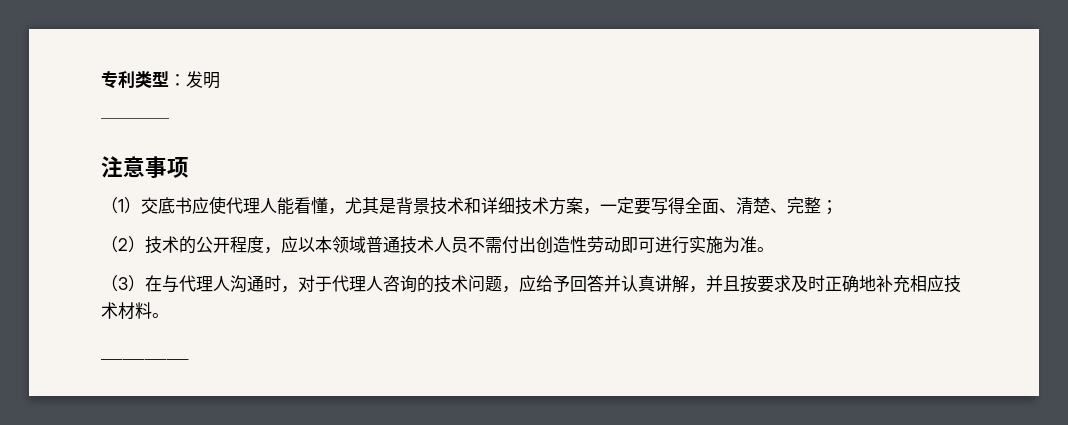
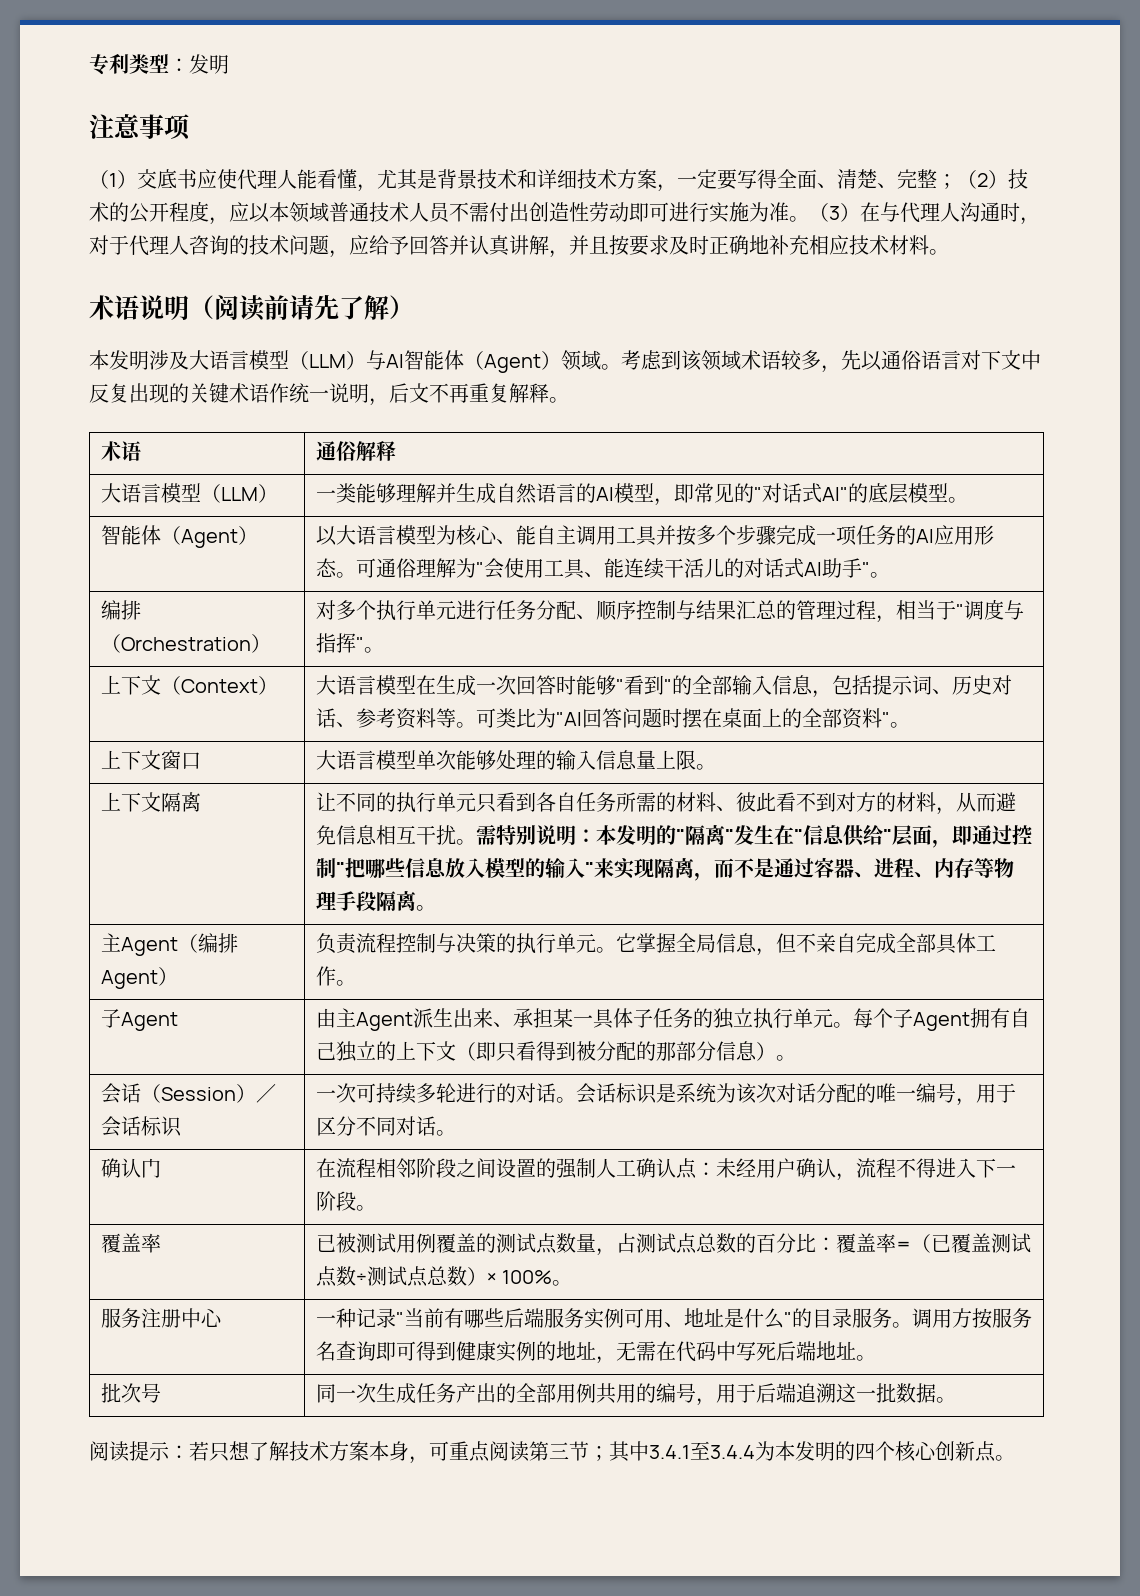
  专利类型：发明
- ────
- （1）交底书应使代理人能看懂，尤其是背景技术和详细技术方案，一定要写得全面、清楚、完整；
- （2）技术的公开程度，应以本领域普通技术人员不需付出创造性劳动即可进行实施为准。
- （3）在与代理人沟通时，对于代理人咨询的技术问题，应给予回答并认真讲解，并且按要求及时正确地补充相应技术材料。
- ────
+ （1）交底书应使代理人能看懂，尤其是背景技术和详细技术方案，一定要写得全面、清楚、完整；（2）技术的公开程度，应以本领域普通技术人员不需付出创造性劳动即可进行实施为准。（3）在与代理人沟通时，对于代理人咨询的技术问题，应给予回答并认真讲解，并且按要求及时正确地补充相应技术材料。
+ 术语说明（阅读前请先了解）
+ 本发明涉及大语言模型（LLM）与AI智能体（Agent）领域。考虑到该领域术语较多，先以通俗语言对下文中反复出现的关键术语作统一说明，后文不再重复解释。
+ 术语 | 通俗解释
+ 大语言模型（LLM） | 一类能够理解并生成自然语言的AI模型，即常见的"对话式AI"的底层模型。
+ 智能体（Agent） | 以大语言模型为核心、能自主调用工具并按多个步骤完成一项任务的AI应用形态。可通俗理解为"会使用工具、能连续干活儿的对话式AI助手"。
+ 编排（Orchestration） | 对多个执行单元进行任务分配、顺序控制与结果汇总的管理过程，相当于"调度与指挥"。
+ 上下文（Context） | 大语言模型在生成一次回答时能够"看到"的全部输入信息，包括提示词、历史对话、参考资料等。可类比为"AI回答问题时摆在桌面上的全部资料"。
+ 上下文窗口 | 大语言模型单次能够处理的输入信息量上限。
+ 上下文隔离 | 让不同的执行单元只看到各自任务所需的材料、彼此看不到对方的材料，从而避免信息相互干扰。需特别说明：本发明的"隔离"发生在"信息供给"层面，即通过控制"把哪些信息放入模型的输入"来实现隔离，而不是通过容器、进程、内存等物理手段隔离。
+ 主Agent（编排Agent） | 负责流程控制与决策的执行单元。它掌握全局信息，但不亲自完成全部具体工作。
+ 子Agent | 由主Agent派生出来、承担某一具体子任务的独立执行单元。每个子Agent拥有自己独立的上下文（即只看得到被分配的那部分信息）。
+ 会话（Session）／会话标识 | 一次可持续多轮进行的对话。会话标识是系统为该次对话分配的唯一编号，用于区分不同对话。
+ 确认门 | 在流程相邻阶段之间设置的强制人工确认点：未经用户确认，流程不得进入下一阶段。
+ 覆盖率 | 已被测试用例覆盖的测试点数量，占测试点总数的百分比：覆盖率=（已覆盖测试点数÷测试点总数）× 100%。
+ 服务注册中心 | 一种记录"当前有哪些后端服务实例可用、地址是什么"的目录服务。调用方按服务名查询即可得到健康实例的地址，无需在代码中写死后端地址。
+ 批次号 | 同一次生成任务产出的全部用例共用的编号，用于后端追溯这一批数据。
+ 阅读提示：若只想了解技术方案本身，可重点阅读第三节；其中3.4.1至3.4.4为本发明的四个核心创新点。

